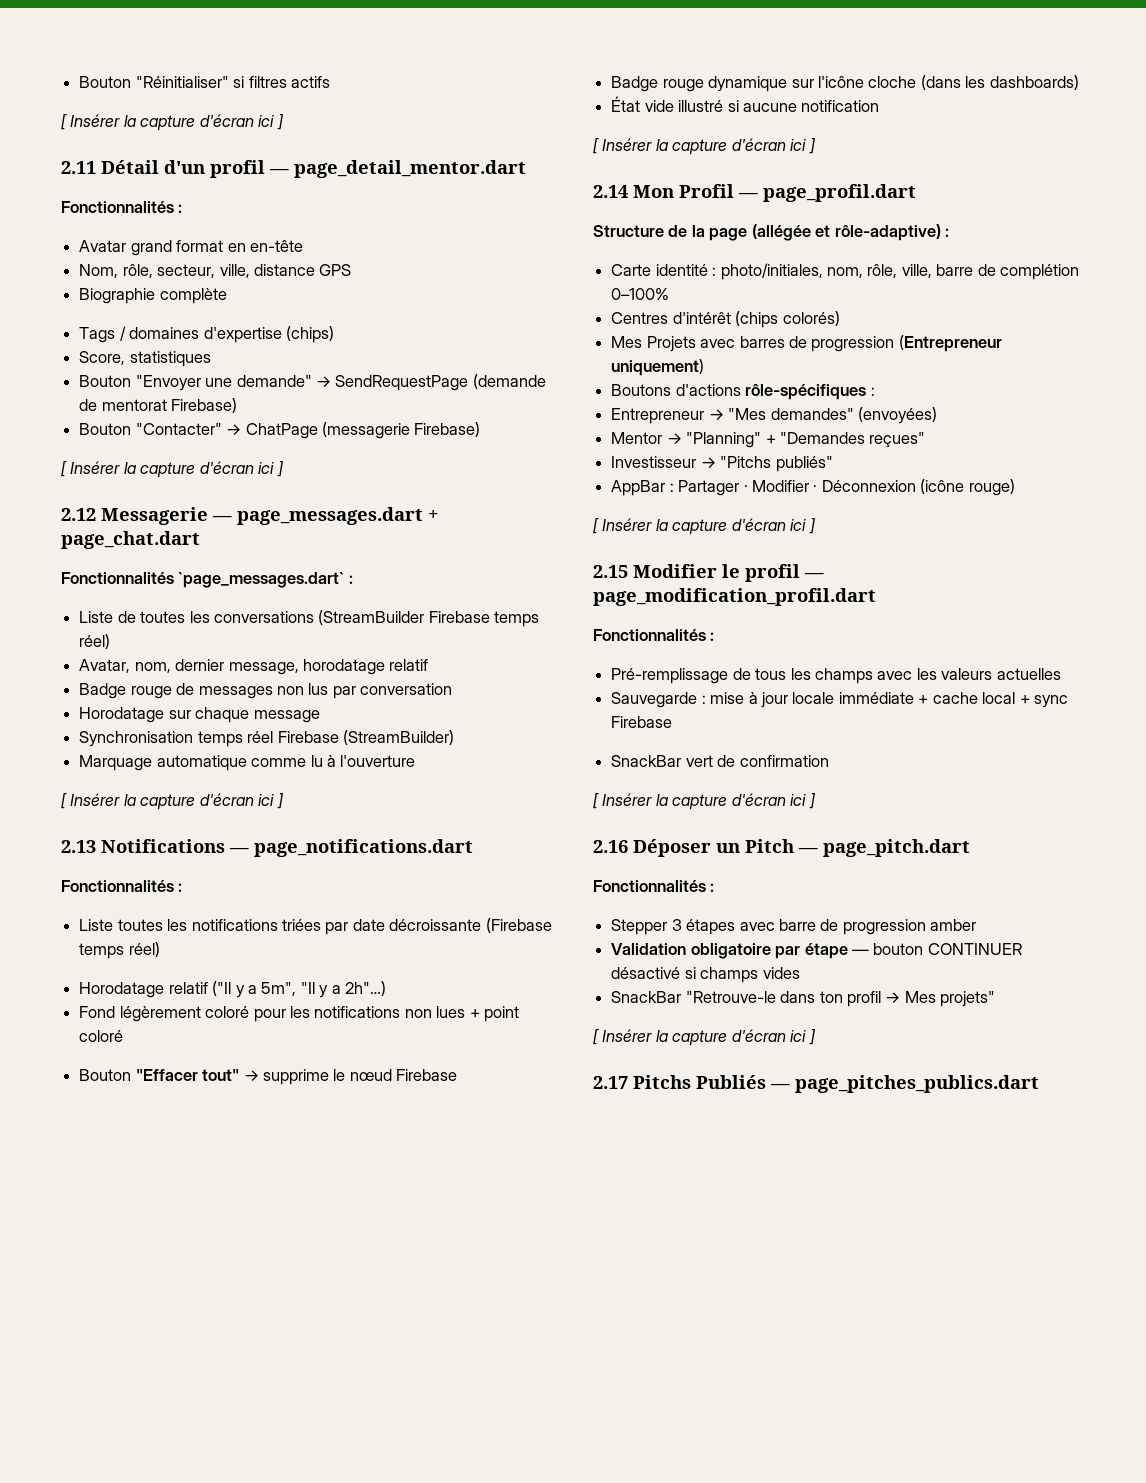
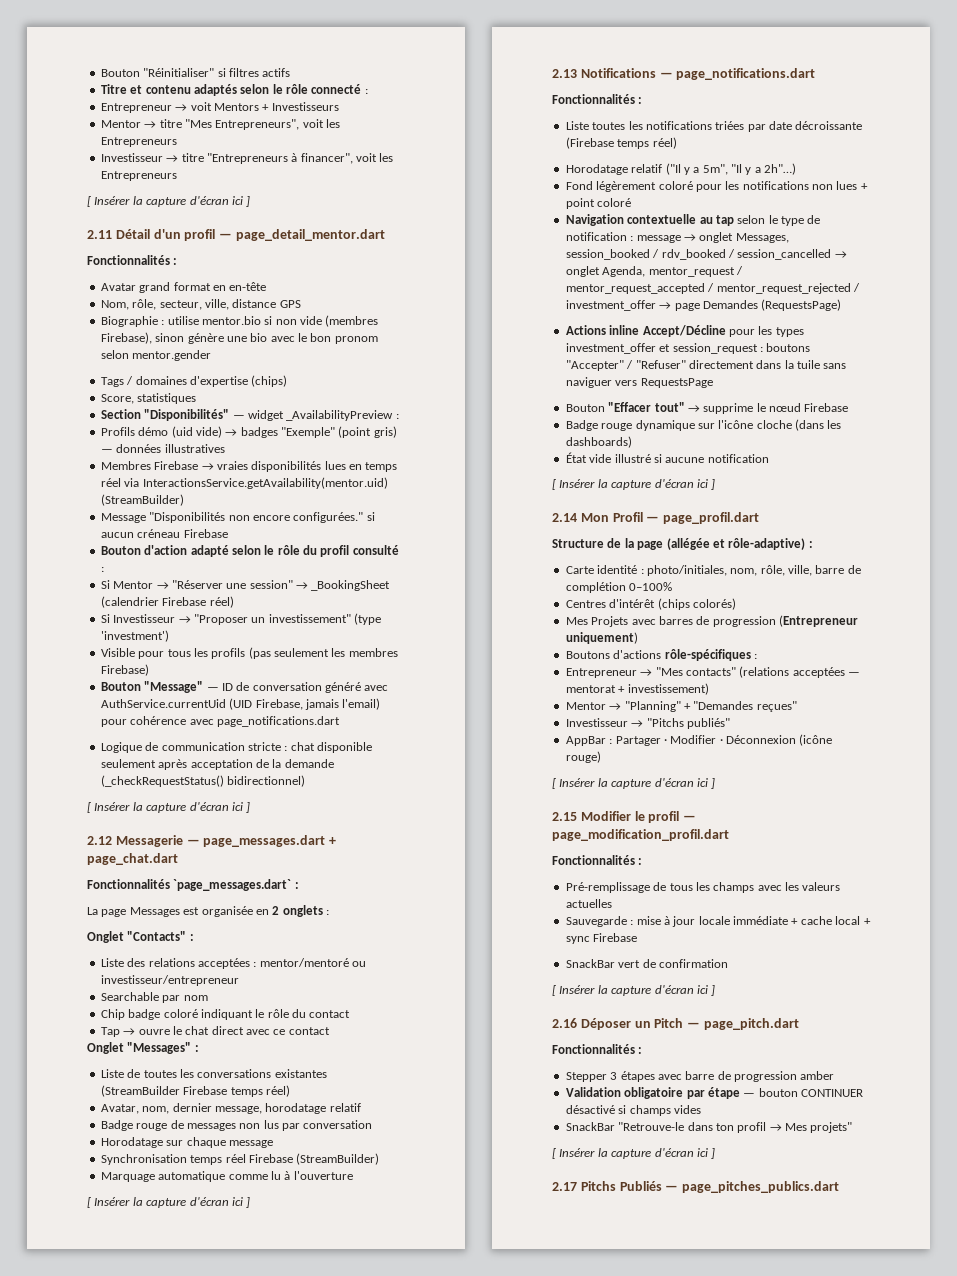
+ Titre et contenu adaptés selon le rôle connecté :
+ Entrepreneur → voit Mentors + Investisseurs
+ Mentor → titre "Mes Entrepreneurs", voit les Entrepreneurs
+ Investisseur → titre "Entrepreneurs à financer", voit les Entrepreneurs
- Biographie complète
+ Biographie : utilise mentor.bio si non vide (membres Firebase), sinon génère une bio avec le bon pronom selon mentor.gender
- Bouton "Envoyer une demande" → SendRequestPage (demande de mentorat Firebase)
- Bouton "Contacter" → ChatPage (messagerie Firebase)
+ Section "Disponibilités" — widget _AvailabilityPreview :
+ Profils démo (uid vide) → badges "Exemple" (point gris) — données illustratives
+ Membres Firebase → vraies disponibilités lues en temps réel via InteractionsService.getAvailability(mentor.uid) (StreamBuilder)
+ Message "Disponibilités non encore configurées." si aucun créneau Firebase
+ Bouton d'action adapté selon le rôle du profil consulté :
+ Si Mentor → "Réserver une session" → _BookingSheet (calendrier Firebase réel)
+ Si Investisseur → "Proposer un investissement" (type 'investment')
+ Visible pour tous les profils (pas seulement les membres Firebase)
+ Bouton "Message" — ID de conversation généré avec AuthService.currentUid (UID Firebase, jamais l'email) pour cohérence avec page_notifications.dart
+ Logique de communication stricte : chat disponible seulement après acceptation de la demande (_checkRequestStatus() bidirectionnel)
+ La page Messages est organisée en 2 onglets :
+ Onglet "Contacts" :
+ Liste des relations acceptées : mentor/mentoré ou investisseur/entrepreneur
+ Searchable par nom
+ Chip badge coloré indiquant le rôle du contact
+ Tap → ouvre le chat direct avec ce contact
+ Onglet "Messages" :
- Liste de toutes les conversations (StreamBuilder Firebase temps réel)
+ Liste de toutes les conversations existantes (StreamBuilder Firebase temps réel)
+ Navigation contextuelle au tap selon le type de notification : message → onglet Messages, session_booked / rdv_booked / session_cancelled → onglet Agenda, mentor_request / mentor_request_accepted / mentor_request_rejected / investment_offer → page Demandes (RequestsPage)
+ Actions inline Accept/Décline pour les types investment_offer et session_request : boutons "Accepter" / "Refuser" directement dans la tuile sans naviguer vers RequestsPage
- Entrepreneur → "Mes demandes" (envoyées)
+ Entrepreneur → "Mes contacts" (relations acceptées — mentorat + investissement)

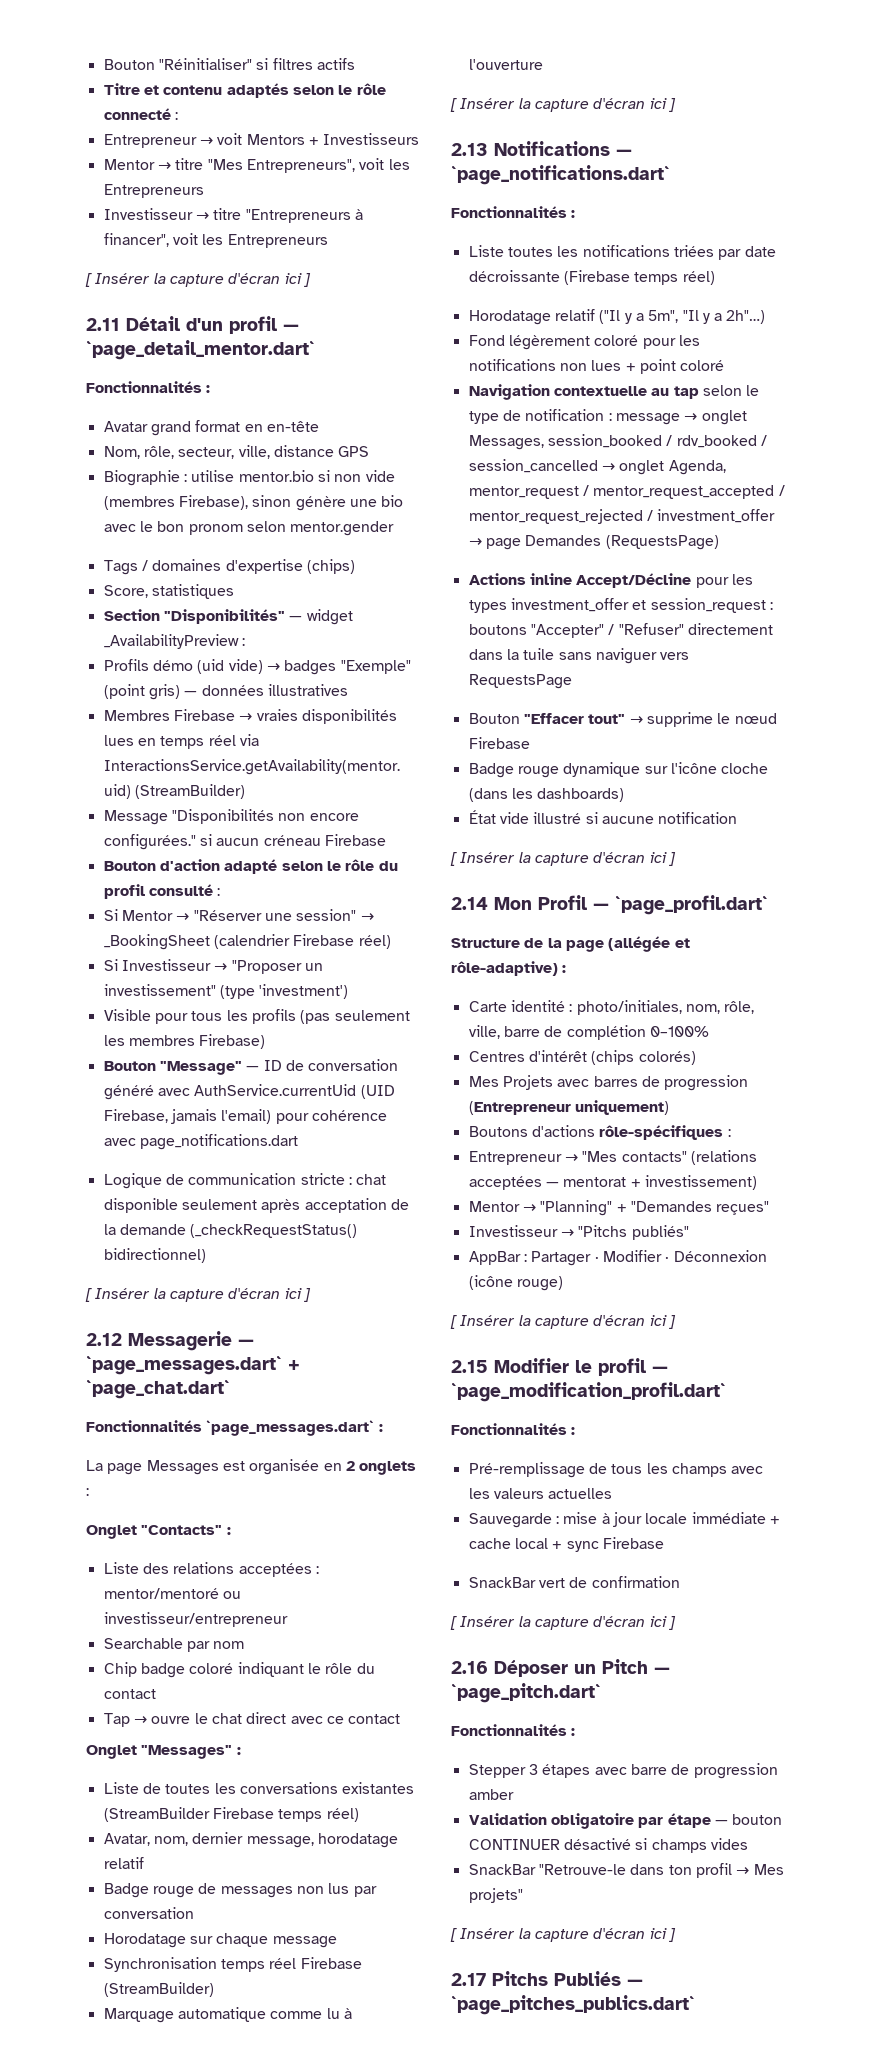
- 2.11 Détail d'un profil — page_detail_mentor.dart
+ 2.11 Détail d'un profil — `page_detail_mentor.dart`
- 2.12 Messagerie — page_messages.dart + page_chat.dart
+ 2.12 Messagerie — `page_messages.dart` + `page_chat.dart`
- 2.13 Notifications — page_notifications.dart
+ 2.13 Notifications — `page_notifications.dart`
- 2.14 Mon Profil — page_profil.dart
+ 2.14 Mon Profil — `page_profil.dart`
- 2.15 Modifier le profil — page_modification_profil.dart
+ 2.15 Modifier le profil — `page_modification_profil.dart`
- 2.16 Déposer un Pitch — page_pitch.dart
+ 2.16 Déposer un Pitch — `page_pitch.dart`
- 2.17 Pitchs Publiés — page_pitches_publics.dart
+ 2.17 Pitchs Publiés — `page_pitches_publics.dart`

